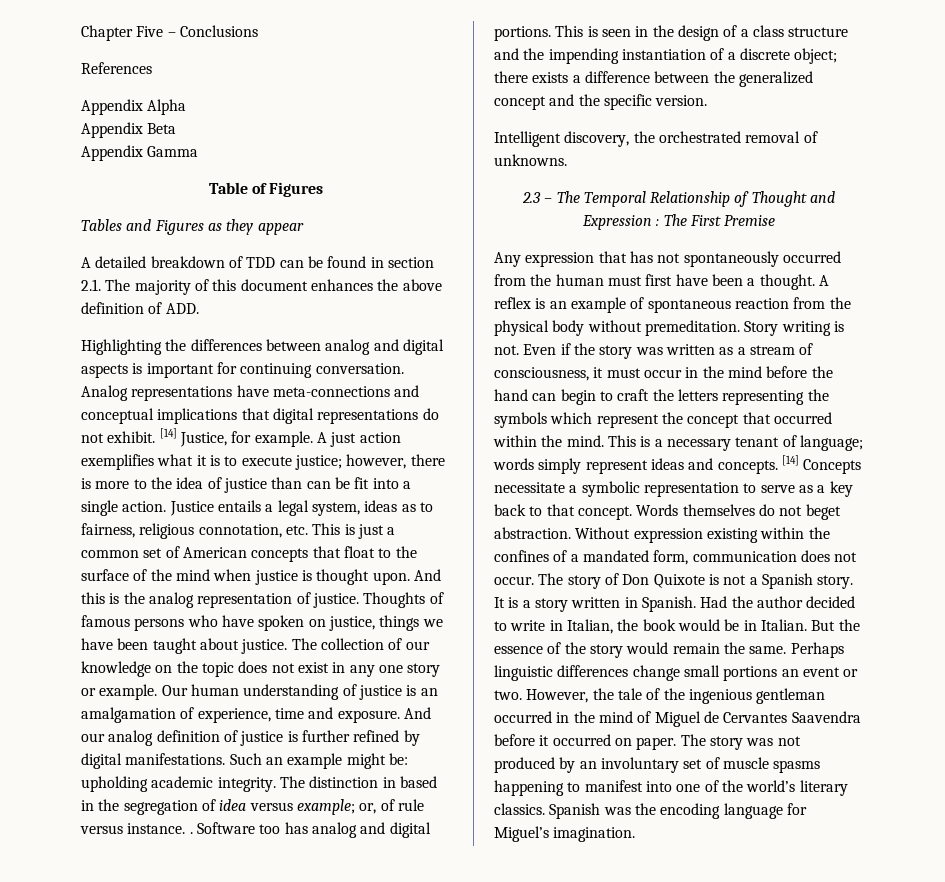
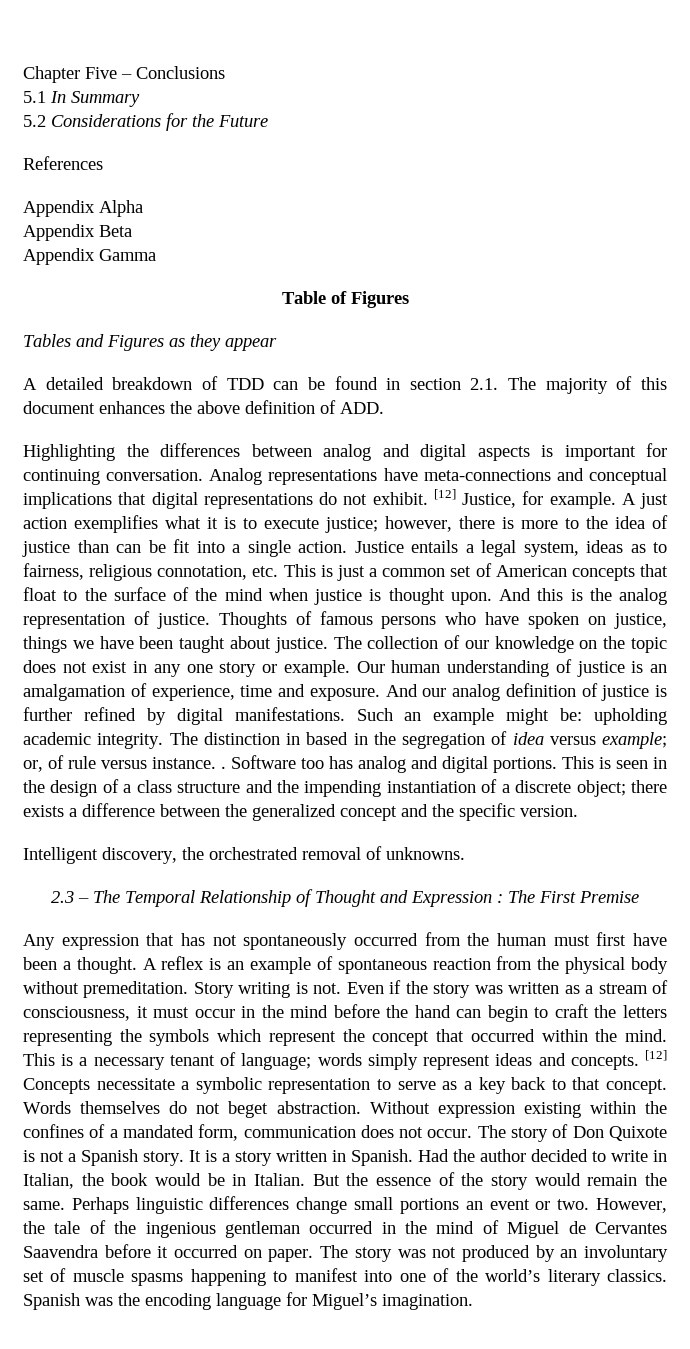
+ 5.1 In Summary
+ 5.2 Considerations for the Future
- [14] Justice, for example.
+ [12] Justice, for example.
- [14] Concepts necessitate a symbolic representation to serve as a key back to that concept.
+ [12] Concepts necessitate a symbolic representation to serve as a key back to that concept.

